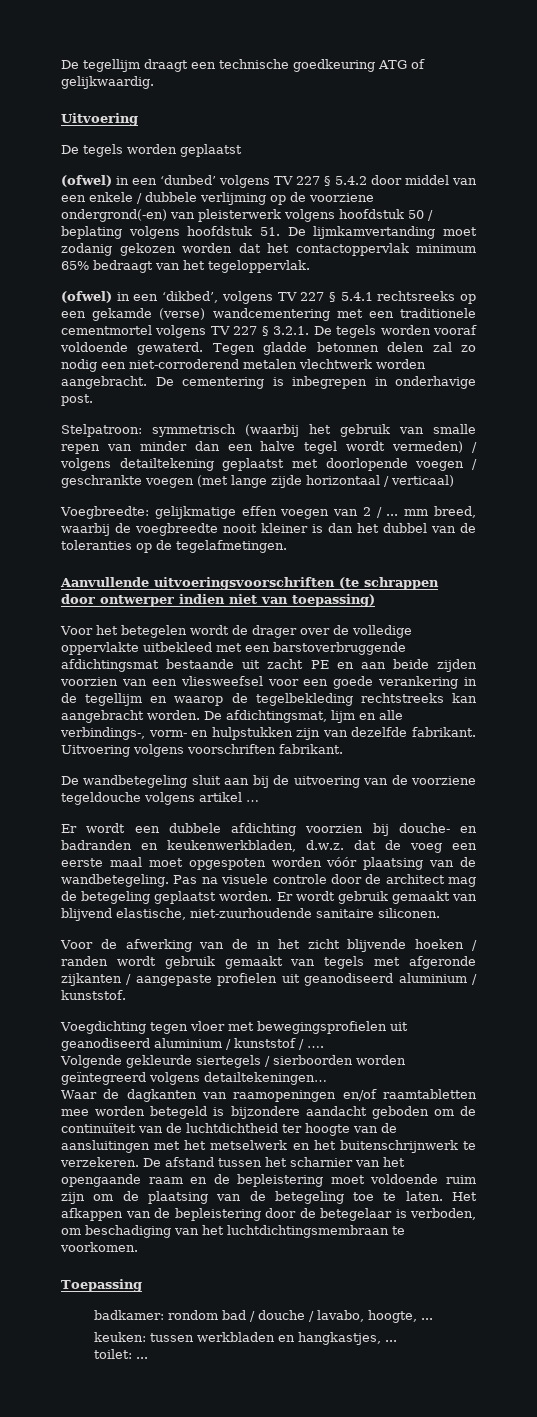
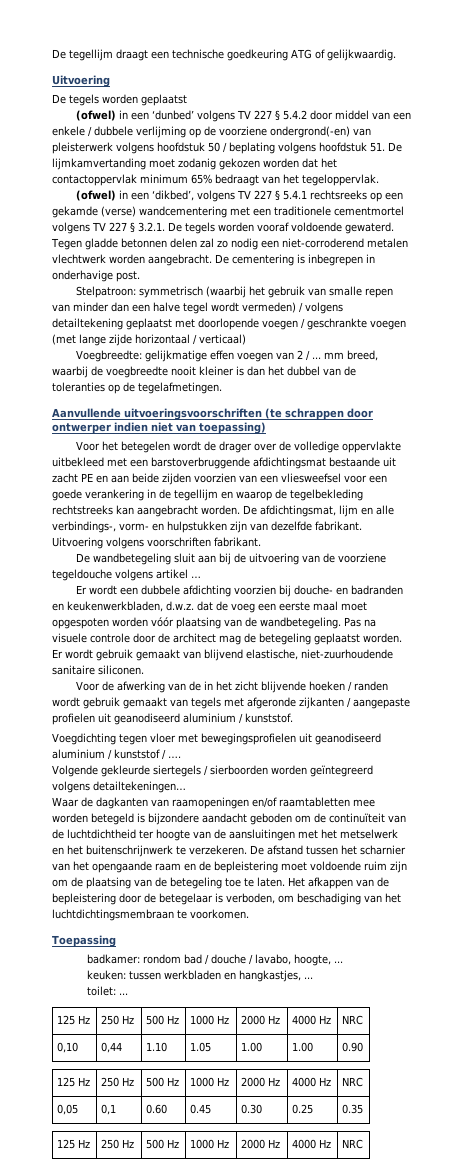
  toilet: ...
+ 125 Hz | 250 Hz | 500 Hz | 1000 Hz | 2000 Hz | 4000 Hz | NRC
+ 0,10 | 0,44 | 1.10 | 1.05 | 1.00 | 1.00 | 0.90
+ 125 Hz | 250 Hz | 500 Hz | 1000 Hz | 2000 Hz | 4000 Hz | NRC
+ 0,05 | 0,1 | 0.60 | 0.45 | 0.30 | 0.25 | 0.35
+ 125 Hz | 250 Hz | 500 Hz | 1000 Hz | 2000 Hz | 4000 Hz | NRC

